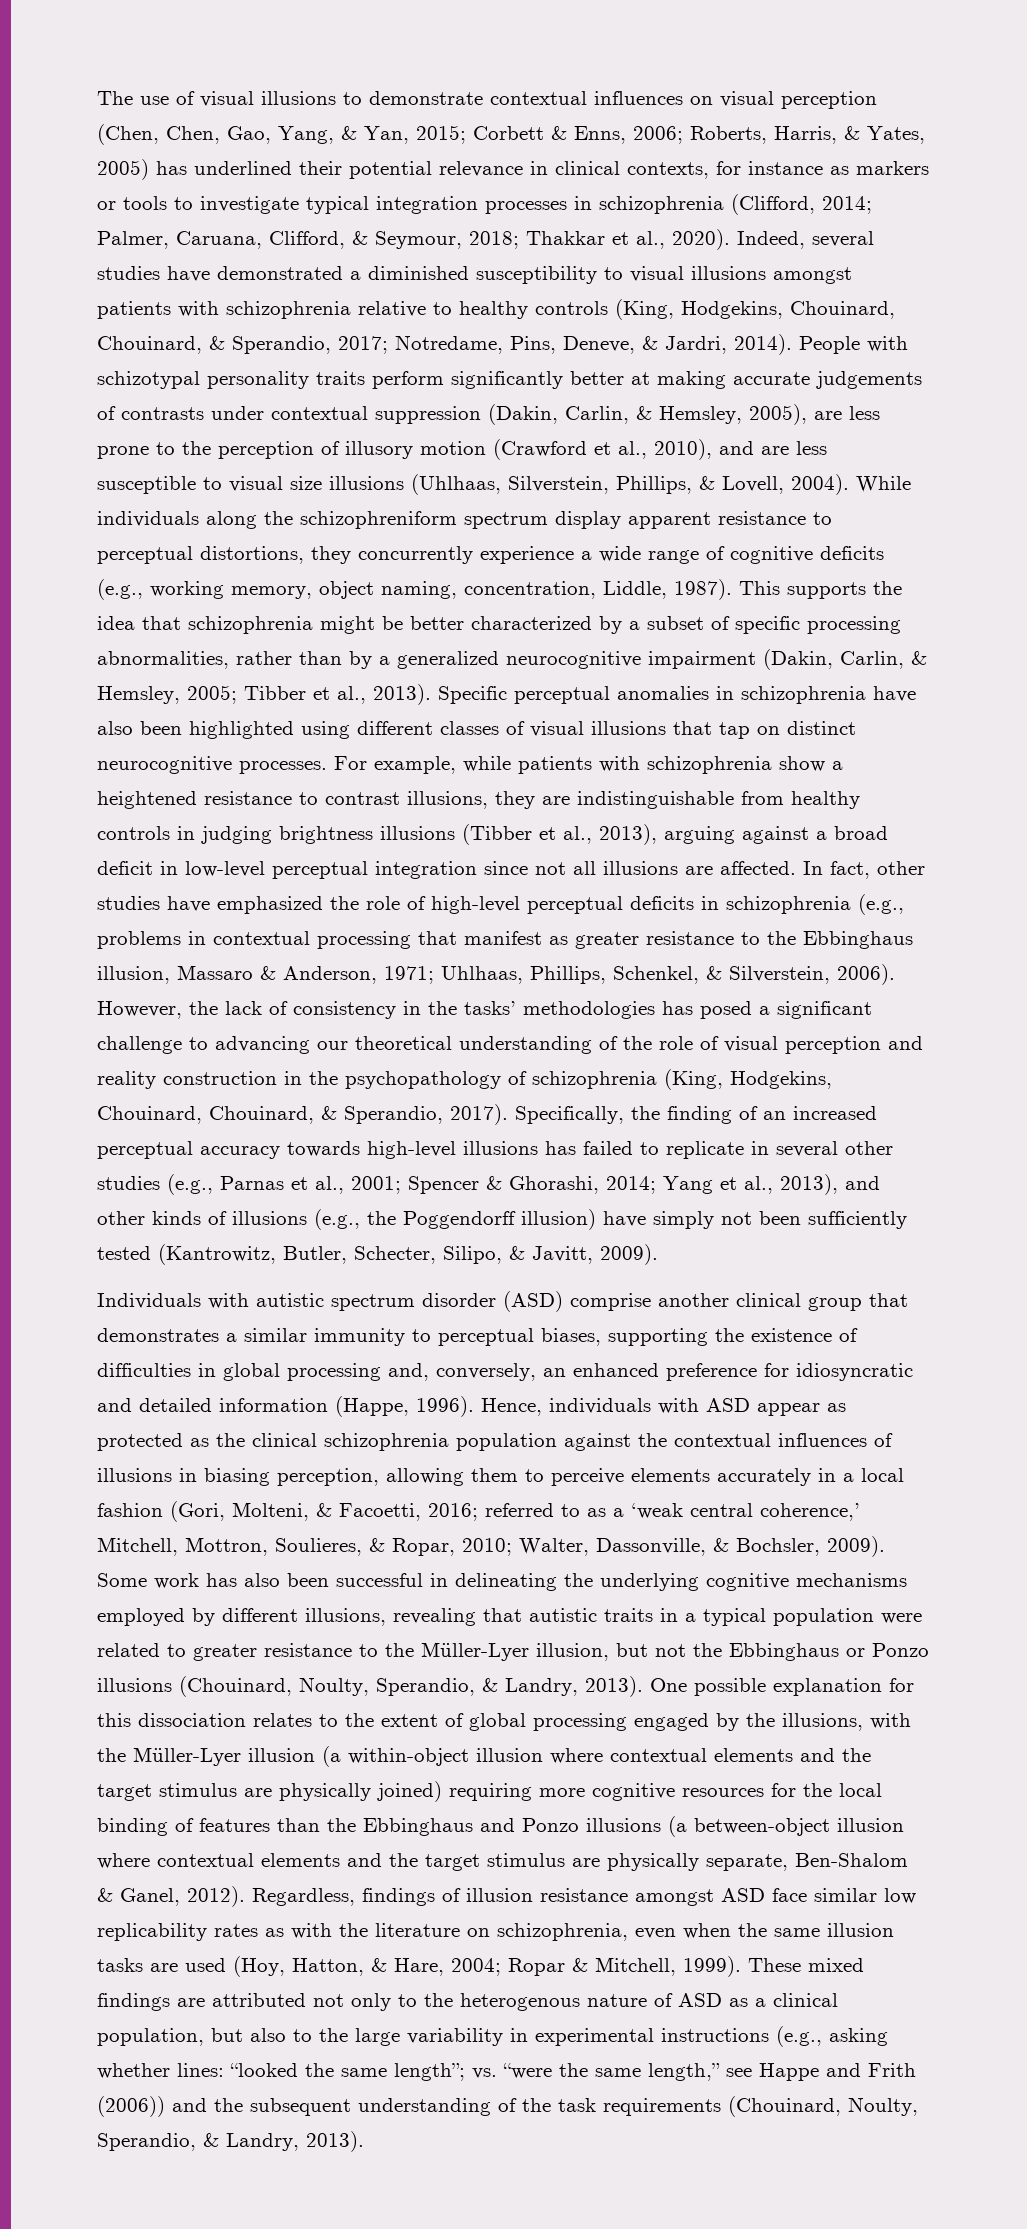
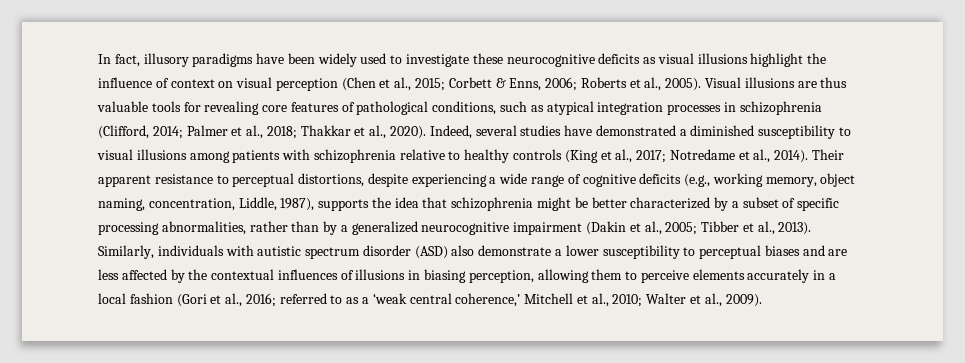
- The use of visual illusions to demonstrate contextual influences on visual perception (Chen, Chen, Gao, Yang, & Yan, 2015; Corbett & Enns, 2006; Roberts, Harris, & Yates, 2005) has underlined their potential relevance in clinical contexts, for instance as markers or tools to investigate typical integration processes in schizophrenia (Clifford, 2014; Palmer, Caruana, Clifford, & Seymour, 2018; Thakkar et al., 2020).
+ In fact, illusory paradigms have been widely used to investigate these neurocognitive deficits as visual illusions highlight the influence of context on visual perception (Chen et al., 2015; Corbett & Enns, 2006; Roberts et al., 2005). Visual illusions are thus valuable tools for revealing core features of pathological conditions, such as atypical integration processes in schizophrenia (Clifford, 2014; Palmer et al., 2018; Thakkar et al., 2020).
- Indeed, several studies have demonstrated a diminished susceptibility to visual illusions amongst patients with schizophrenia relative to healthy controls (King, Hodgekins, Chouinard, Chouinard, & Sperandio, 2017; Notredame, Pins, Deneve, & Jardri, 2014). People with schizotypal personality traits perform significantly better at making accurate judgements of contrasts under contextual suppression (Dakin, Carlin, & Hemsley, 2005), are less prone to the perception of illusory motion (Crawford et al., 2010), and are less susceptible to visual size illusions (Uhlhaas, Silverstein, Phillips, & Lovell, 2004). While individuals along the schizophreniform spectrum display apparent resistance to perceptual distortions, they concurrently experience a wide range of cognitive deficits (e.g., working memory, object naming, concentration, Liddle, 1987). This supports the idea that schizophrenia might be better characterized by a subset of specific processing abnormalities, rather than by a generalized neurocognitive impairment (Dakin, Carlin, & Hemsley, 2005;
+ Indeed, several studies have demonstrated a diminished susceptibility to visual illusions among patients with schizophrenia relative to healthy controls (King et al., 2017; Notredame et al., 2014). Their apparent resistance to perceptual distortions, despite experiencing a wide range of cognitive deficits (e.g., working memory, object naming, concentration, Liddle, 1987), supports the idea that schizophrenia might be better characterized by a subset of specific processing abnormalities, rather than by a generalized neurocognitive impairment (Dakin et al., 2005;
- Specific perceptual anomalies in schizophrenia have also been highlighted using different classes of visual illusions that tap on distinct neurocognitive processes. For example, while patients with schizophrenia show a heightened resistance to contrast illusions, they are indistinguishable from healthy controls in judging brightness illusions (Tibber et al., 2013), arguing against a broad deficit in low-level perceptual integration since not all illusions are affected. In fact, other studies have emphasized the role of high-level perceptual deficits in schizophrenia (e.g., problems in contextual processing that manifest as greater resistance to the Ebbinghaus illusion, Massaro & Anderson, 1971; Uhlhaas, Phillips, Schenkel, & Silverstein, 2006). However, the lack of consistency in the tasks’ methodologies has posed a significant challenge to advancing our theoretical understanding of the role of visual perception and reality construction in the psychopathology of schizophrenia (King, Hodgekins, Chouinard, Chouinard, & Sperandio, 2017). Specifically, the finding of an increased perceptual accuracy towards high-level illusions has failed to replicate in several other studies (e.g., Parnas et al., 2001; Spencer & Ghorashi, 2014; Yang et al., 2013), and other kinds of illusions (e.g., the Poggendorff illusion) have simply not been sufficiently tested (Kantrowitz, Butler, Schecter, Silipo, & Javitt, 2009).
- Individuals with autistic spectrum disorder (ASD) comprise another clinical group that demonstrates a similar immunity to perceptual biases, supporting the existence of difficulties in global processing and, conversely, an enhanced preference for idiosyncratic and detailed information (Happe, 1996). Hence, individuals with ASD appear as protected as the clinical schizophrenia population against the contextual influences of illusions in biasing perception, allowing them to perceive elements accurately in a local fashion (Gori, Molteni, & Facoetti, 2016; referred to as a ‘weak central coherence,’ Mitchell, Mottron, Soulieres, & Ropar, 2010; Walter, Dassonville, & Bochsler, 2009). Some work has also been successful in delineating the underlying cognitive mechanisms employed by different illusions, revealing that autistic traits in a typical population were related to greater resistance to the Müller-Lyer illusion, but not the Ebbinghaus or Ponzo illusions (Chouinard, Noulty, Sperandio, & Landry, 2013). One possible explanation for this dissociation relates to the extent of global processing engaged by the illusions, with the Müller-Lyer illusion (a within-object illusion where contextual elements and the target stimulus are physically joined) requiring more cognitive resources for the local binding of features than the Ebbinghaus and Ponzo illusions (a between-object illusion where contextual elements and the target stimulus are physically separate, Ben-Shalom & Ganel, 2012). Regardless, findings of illusion resistance amongst ASD face similar low replicability rates as with the literature on schizophrenia, even when the same illusion tasks are used (Hoy, Hatton, & Hare, 2004; Ropar & Mitchell, 1999). These mixed findings are attributed not only to the heterogenous nature of ASD as a clinical population, but also to the large variability in experimental instructions (e.g., asking whether lines: “looked the same length”; vs. “were the same length,” see Happe and Frith (2006)) and the subsequent understanding of the task requirements (Chouinard, Noulty, Sperandio, & Landry, 2013).
+ Similarly, individuals with autistic spectrum disorder (ASD) also demonstrate a lower susceptibility to perceptual biases and are less affected by the contextual influences of illusions in biasing perception, allowing them to perceive elements accurately in a local fashion (Gori et al., 2016; referred to as a ‘weak central coherence,’ Mitchell et al., 2010; Walter et al., 2009).

